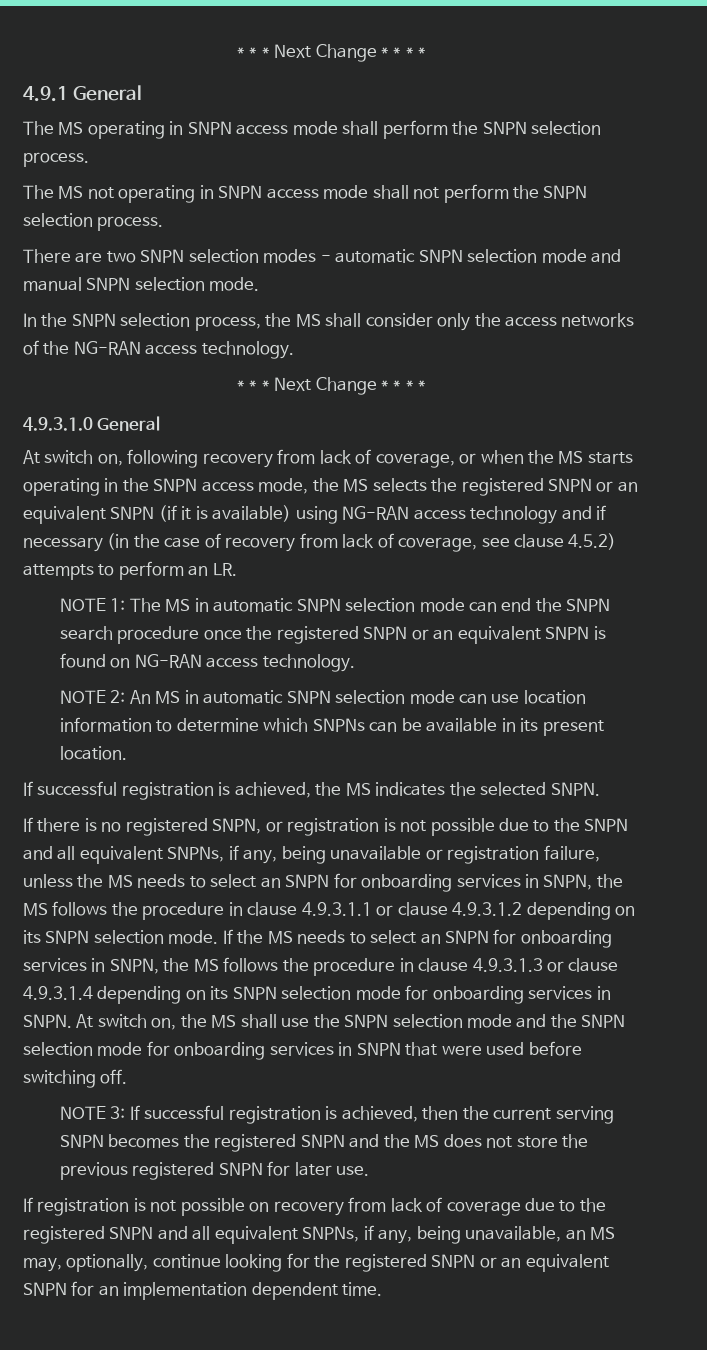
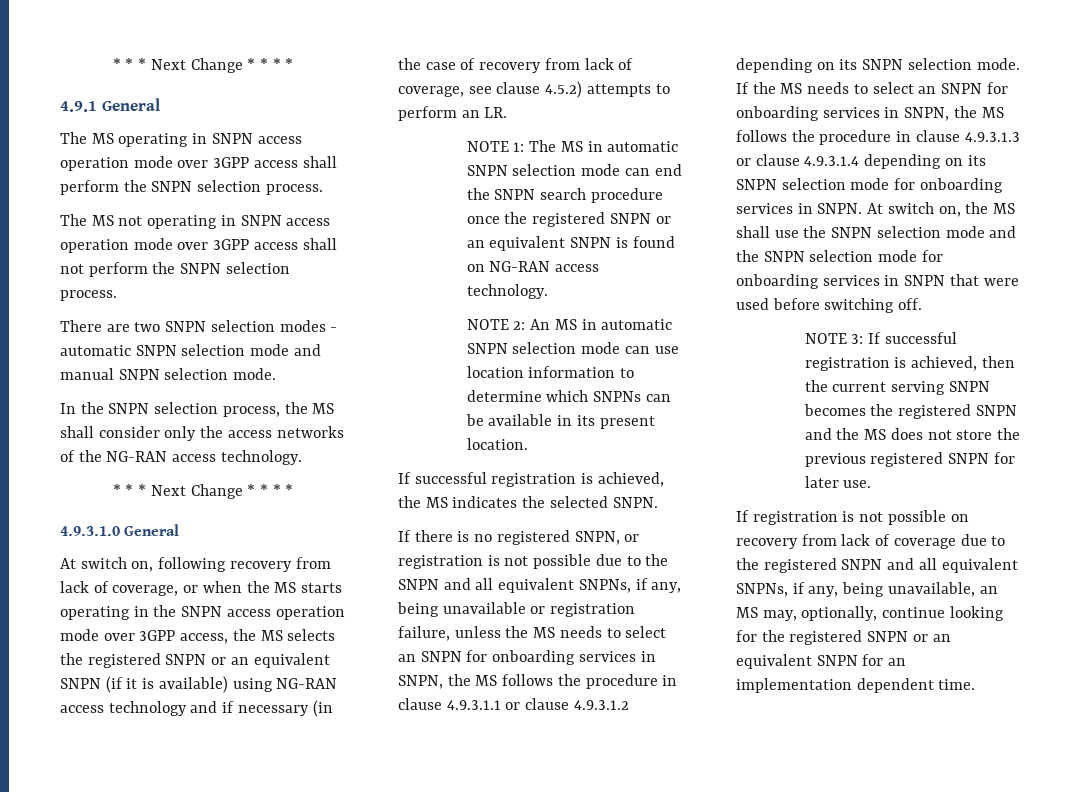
- The MS operating in SNPN access mode shall perform the SNPN selection process.
+ The MS operating in SNPN access operation mode over 3GPP access shall perform the SNPN selection process.
- The MS not operating in SNPN access mode shall not perform the SNPN selection process.
+ The MS not operating in SNPN access operation mode over 3GPP access shall not perform the SNPN selection process.
- At switch on, following recovery from lack of coverage, or when the MS starts operating in the SNPN access mode, the MS selects the registered SNPN or an equivalent SNPN (if it is available) using NG-RAN access technology and if necessary (in the case of recovery from lack of coverage, see clause 4.5.2) attempts to perform an LR.
+ At switch on, following recovery from lack of coverage, or when the MS starts operating in the SNPN access operation mode over 3GPP access, the MS selects the registered SNPN or an equivalent SNPN (if it is available) using NG-RAN access technology and if necessary (in the case of recovery from lack of coverage, see clause 4.5.2) attempts to perform an LR.

